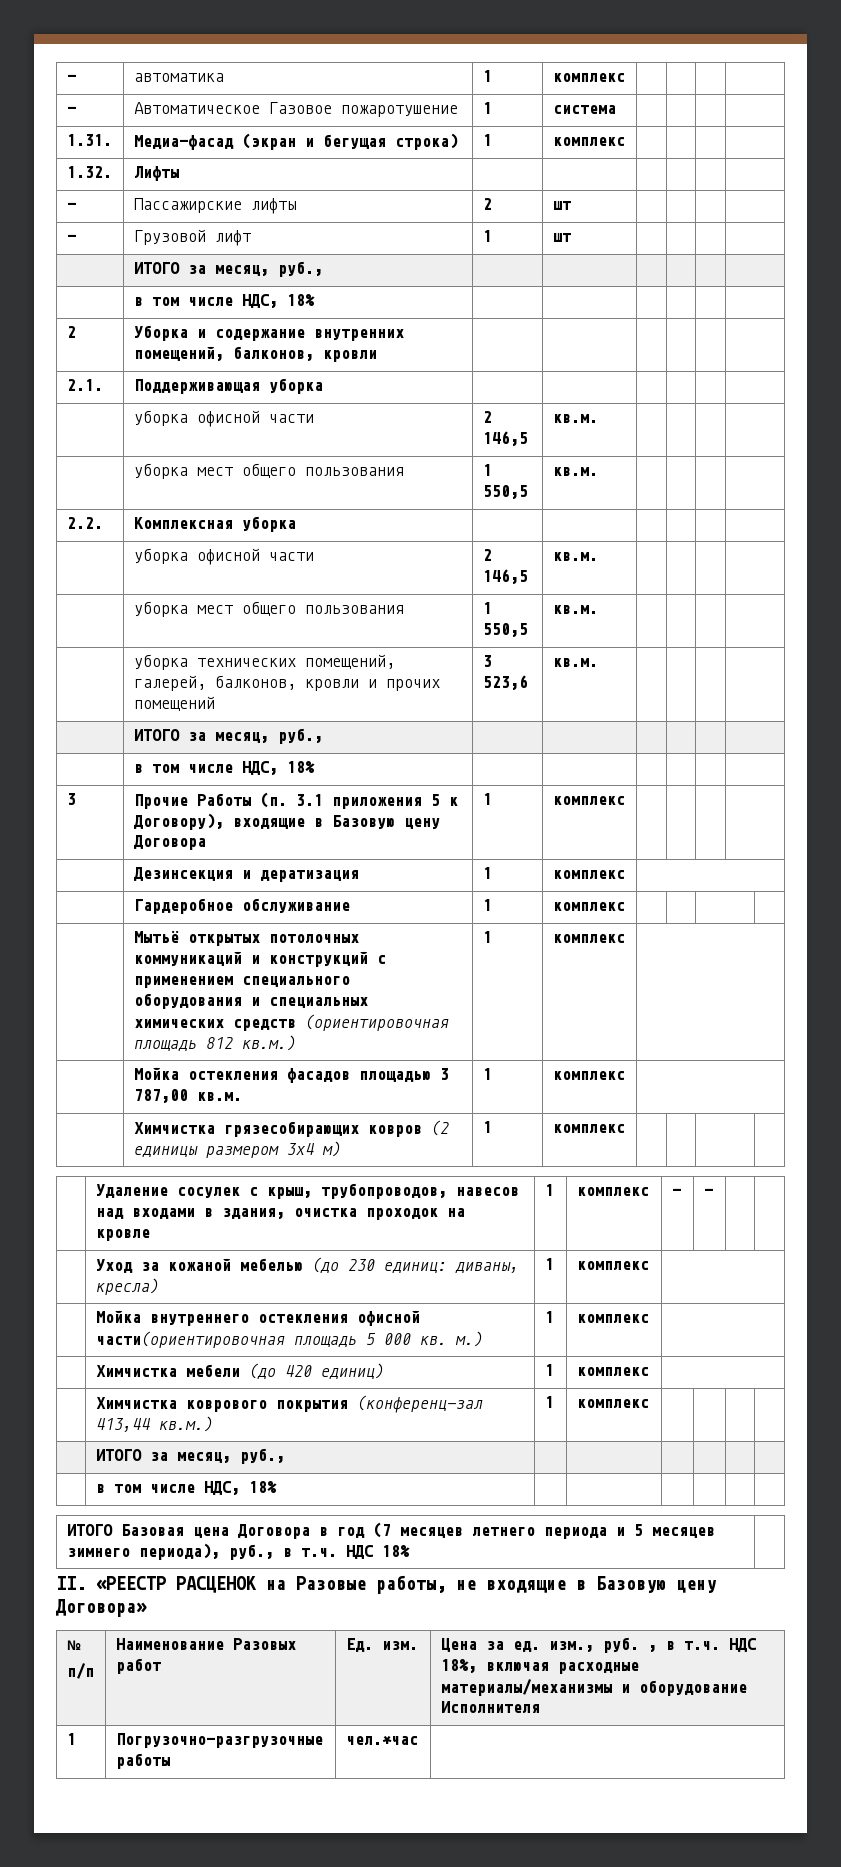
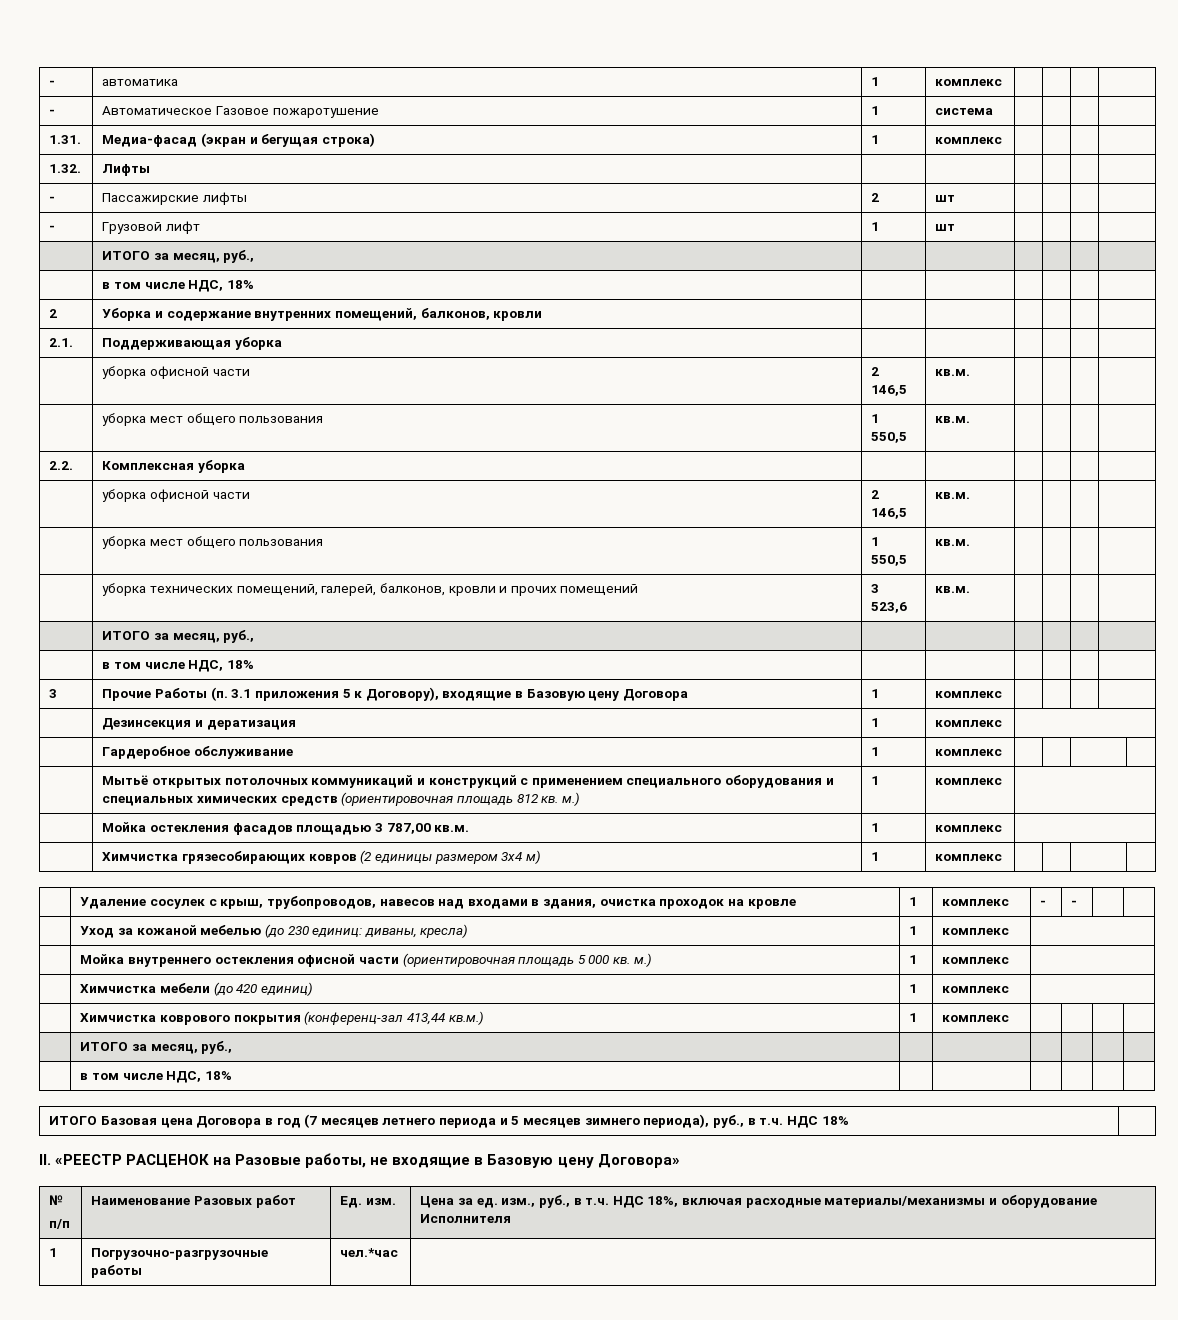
- | Мытьё открытых потолочных коммуникаций и конструкций с применением специального оборудования и специальных химических средств (ориентировочная площадь 812 кв.м.) | 1 | комплекс |
+ | Мытьё открытых потолочных коммуникаций и конструкций с применением специального оборудования и специальных химических средств (ориентировочная площадь 812 кв. м.) | 1 | комплекс |
- | Мойка внутреннего остекления офисной части(ориентировочная площадь 5 000 кв. м.) | 1 | комплекс |
+ | Мойка внутреннего остекления офисной части (ориентировочная площадь 5 000 кв. м.) | 1 | комплекс |
  №
- п/п | Наименование Разовых работ | Ед. изм. | Цена за ед. изм., руб. , в т.ч. НДС 18%, включая расходные материалы/механизмы и оборудование Исполнителя
+ п/п | Наименование Разовых работ | Ед. изм. | Цена за ед. изм., руб., в т.ч. НДС 18%, включая расходные материалы/механизмы и оборудование Исполнителя

